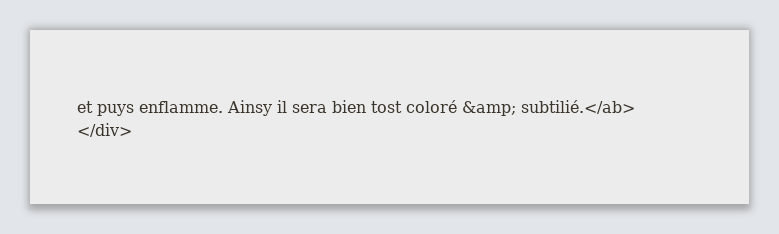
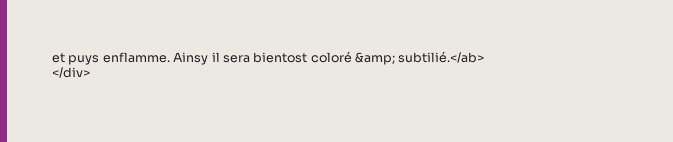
- Ainsy il sera bien tost coloré &amp; subtilié.</ab>
+ Ainsy il sera bientost coloré &amp; subtilié.</ab>

